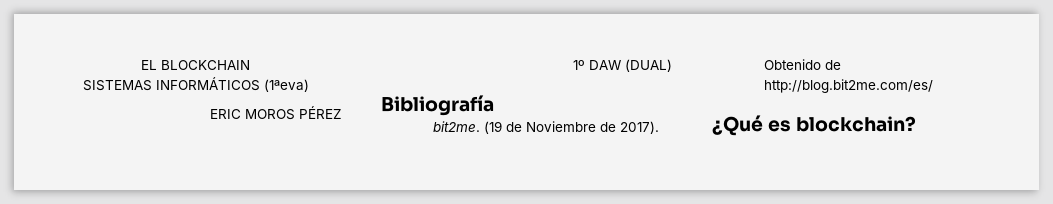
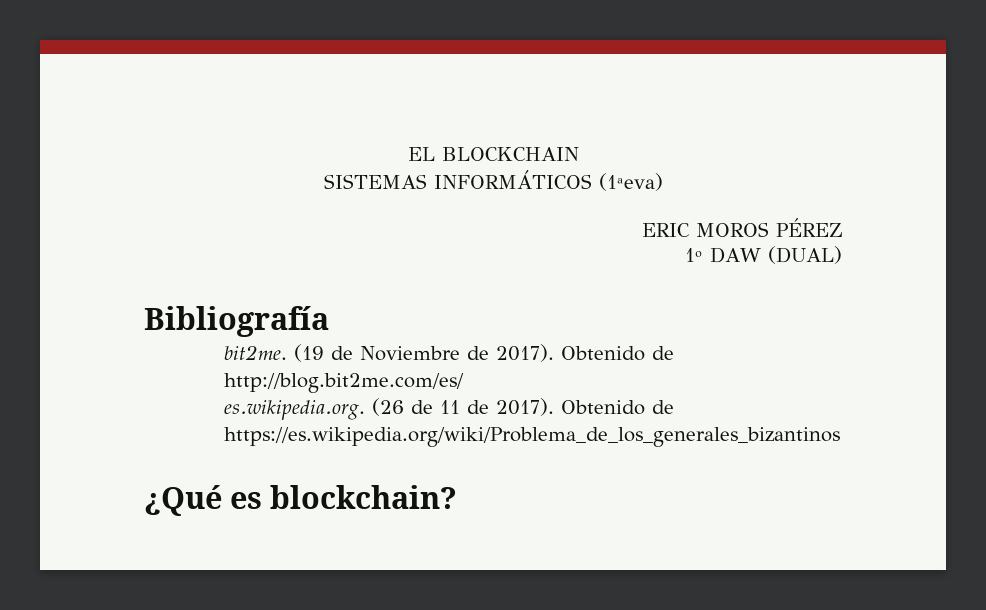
+ es.wikipedia.org. (26 de 11 de 2017). Obtenido de https://es.wikipedia.org/wiki/Problema_de_los_generales_bizantinos

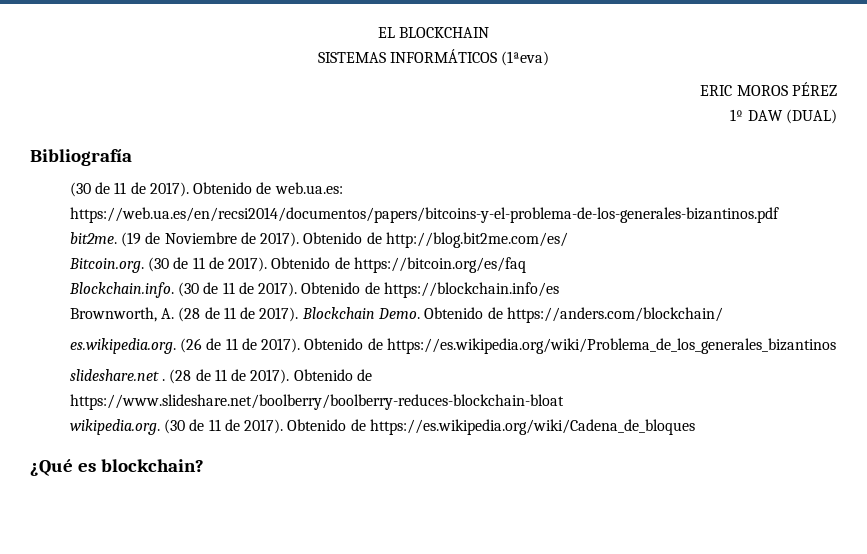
+ (30 de 11 de 2017). Obtenido de web.ua.es: https://web.ua.es/en/recsi2014/documentos/papers/bitcoins-y-el-problema-de-los-generales-bizantinos.pdf
+ Bitcoin.org. (30 de 11 de 2017). Obtenido de https://bitcoin.org/es/faq
+ Blockchain.info. (30 de 11 de 2017). Obtenido de https://blockchain.info/es
+ Brownworth, A. (28 de 11 de 2017). Blockchain Demo. Obtenido de https://anders.com/blockchain/
+ slideshare.net . (28 de 11 de 2017). Obtenido de https://www.slideshare.net/boolberry/boolberry-reduces-blockchain-bloat
+ wikipedia.org. (30 de 11 de 2017). Obtenido de https://es.wikipedia.org/wiki/Cadena_de_bloques

